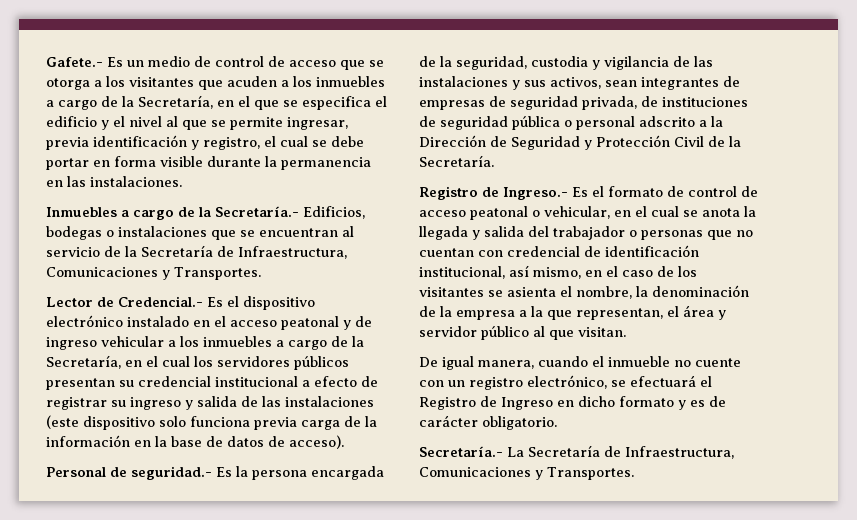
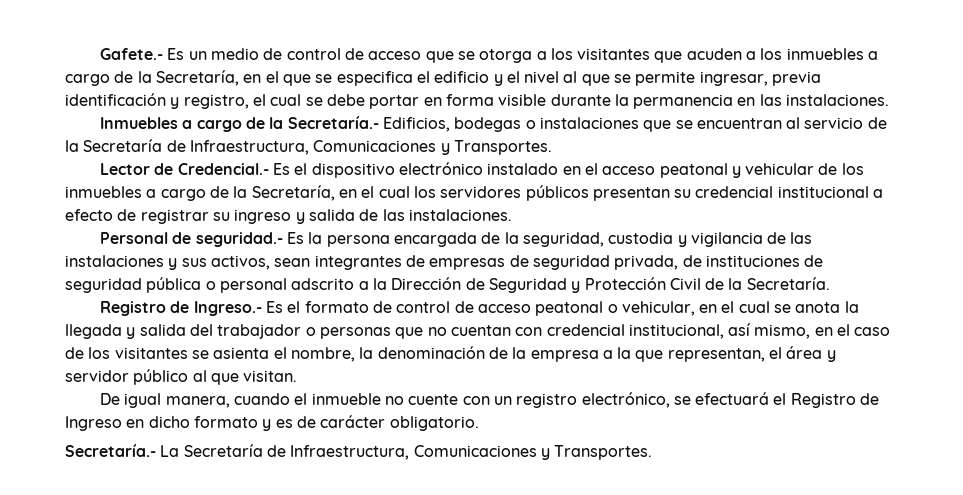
- Lector de Credencial.- Es el dispositivo electrónico instalado en el acceso peatonal y de ingreso vehicular a los inmuebles a cargo de la Secretaría, en el cual los servidores públicos presentan su credencial institucional a efecto de registrar su ingreso y salida de las instalaciones (este dispositivo solo funciona previa carga de la información en la base de datos de acceso).
+ Lector de Credencial.- Es el dispositivo electrónico instalado en el acceso peatonal y vehicular de los inmuebles a cargo de la Secretaría, en el cual los servidores públicos presentan su credencial institucional a efecto de registrar su ingreso y salida de las instalaciones.
- Registro de Ingreso.- Es el formato de control de acceso peatonal o vehicular, en el cual se anota la llegada y salida del trabajador o personas que no cuentan con credencial de identificación institucional, así mismo, en el caso de los visitantes se asienta el nombre, la denominación de la empresa a la que representan, el área y servidor público al que visitan.
+ Registro de Ingreso.- Es el formato de control de acceso peatonal o vehicular, en el cual se anota la llegada y salida del trabajador o personas que no cuentan con credencial institucional, así mismo, en el caso de los visitantes se asienta el nombre, la denominación de la empresa a la que representan, el área y servidor público al que visitan.

